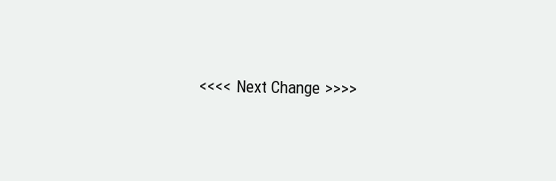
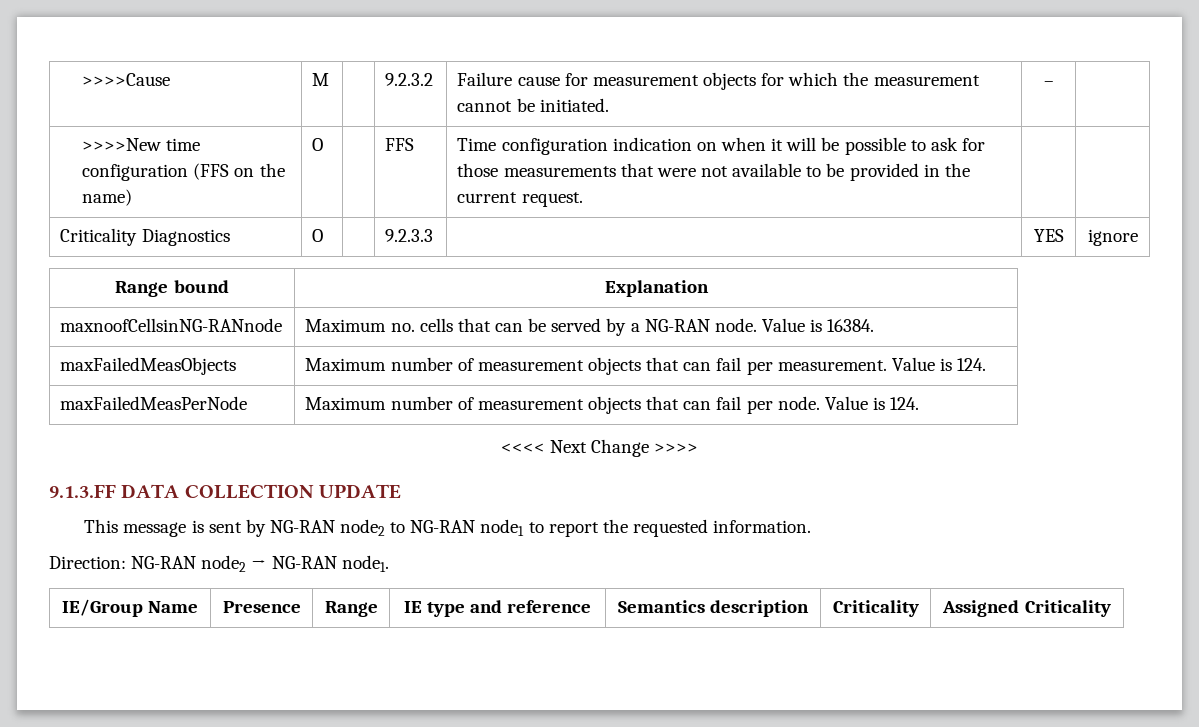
+ >>>>Cause | M | | 9.2.3.2 | Failure cause for measurement objects for which the measurement cannot be initiated. | – |
+ >>>>New time configuration (FFS on the name) | O | | FFS | Time configuration indication on when it will be possible to ask for those measurements that were not available to be provided in the current request. | |
+ Criticality Diagnostics | O | | 9.2.3.3 | | YES | ignore
+ Range bound | Explanation
+ maxnoofCellsinNG-RANnode | Maximum no. cells that can be served by a NG-RAN node. Value is 16384.
+ maxFailedMeasObjects | Maximum number of measurement objects that can fail per measurement. Value is 124.
+ maxFailedMeasPerNode | Maximum number of measurement objects that can fail per node. Value is 124.
  <<<< Next Change >>>>
+ 9.1.3.FF DATA COLLECTION UPDATE
+ This message is sent by NG-RAN node2 to NG-RAN node1 to report the requested information.
+ Direction: NG-RAN node2 → NG-RAN node1.
+ IE/Group Name | Presence | Range | IE type and reference | Semantics description | Criticality | Assigned Criticality

